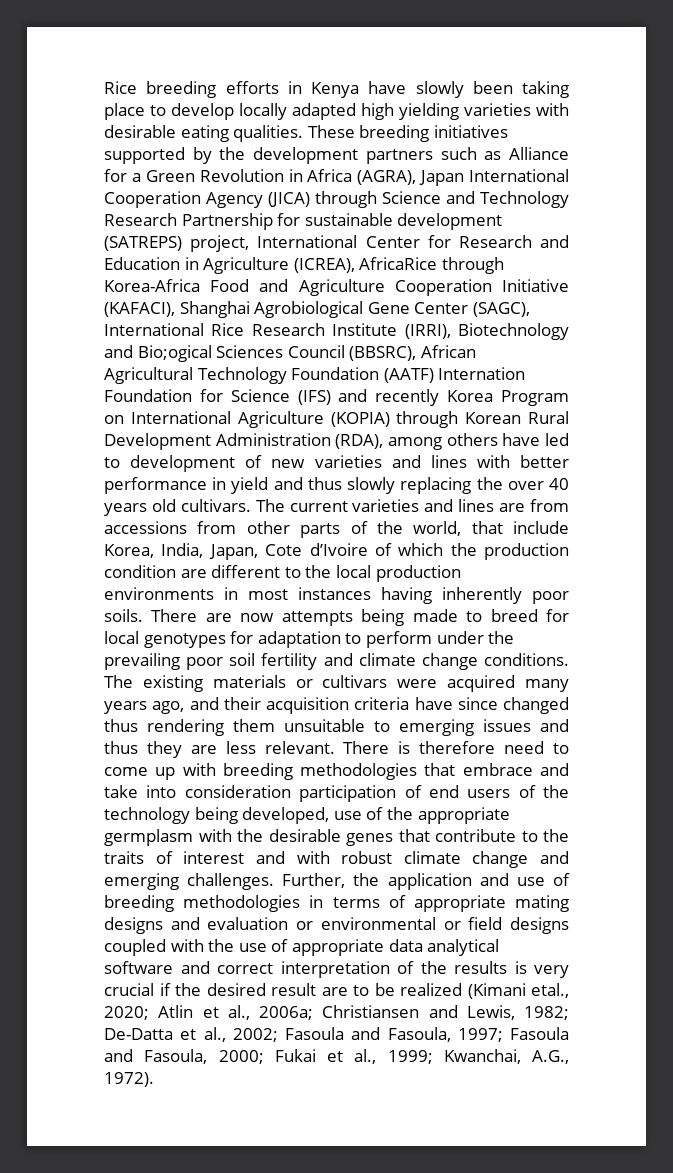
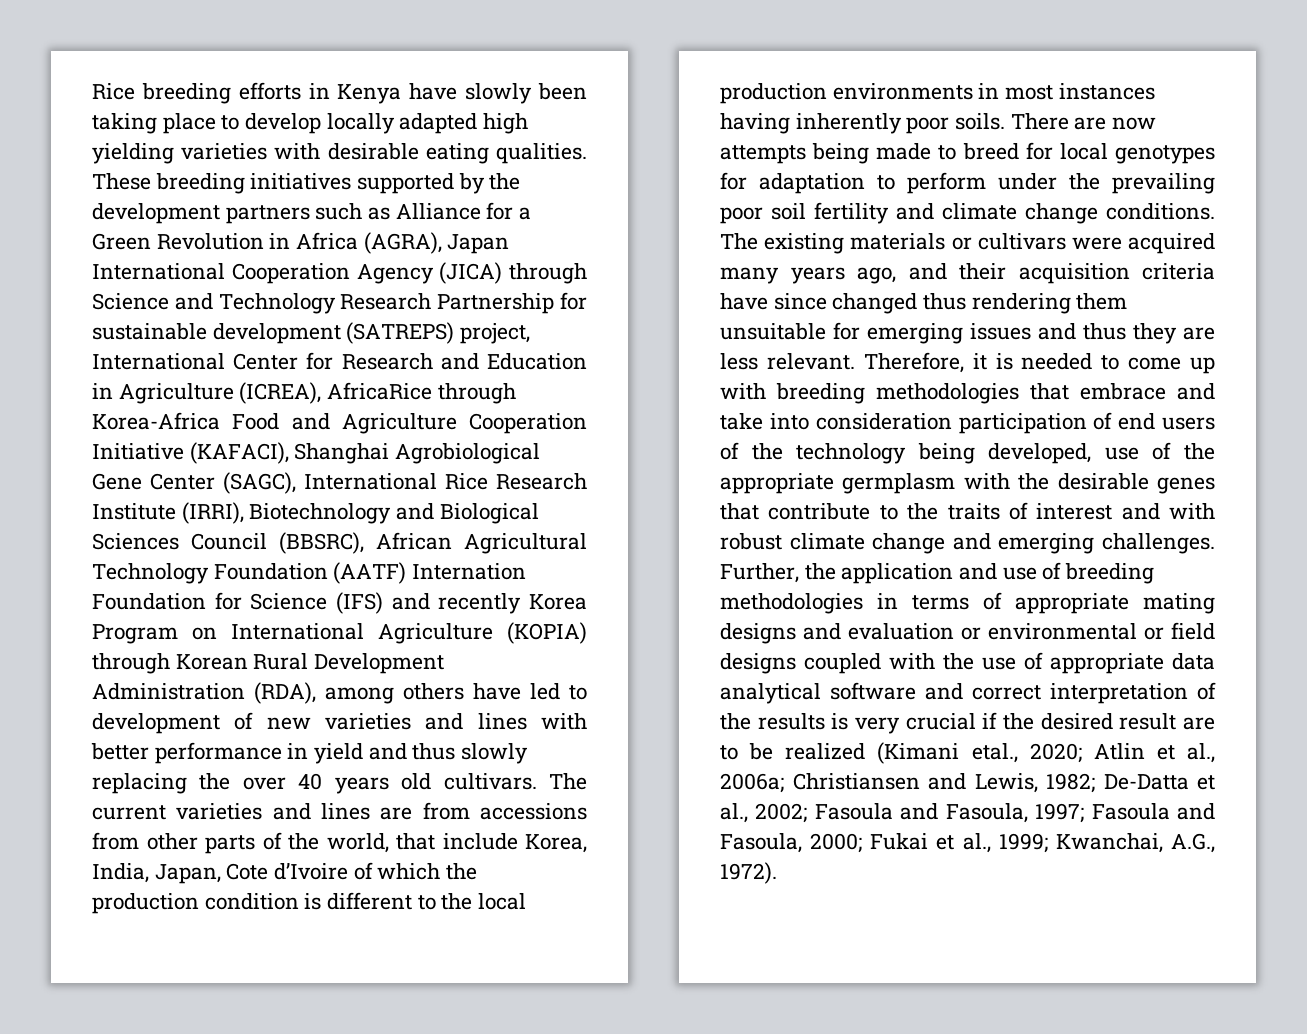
- These breeding initiatives supported by the development partners such as Alliance for a Green Revolution in Africa (AGRA), Japan International Cooperation Agency (JICA) through Science and Technology Research Partnership for sustainable development (SATREPS) project, International Center for Research and Education in Agriculture (ICREA), AfricaRice through Korea-Africa Food and Agriculture Cooperation Initiative (KAFACI), Shanghai Agrobiological Gene Center (SAGC), International Rice Research Institute (IRRI), Biotechnology and Bio;ogical Sciences Council (BBSRC), African Agricultural Technology Foundation (AATF) Internation Foundation for Science (IFS) and recently Korea Program on International Agriculture (KOPIA) through Korean Rural Development Administration (RDA), among others have led to development of new varieties and lines with better performance in yield and thus slowly replacing the over 40 years old cultivars.
+ These breeding initiatives supported by the development partners such as Alliance for a Green Revolution in Africa (AGRA), Japan International Cooperation Agency (JICA) through Science and Technology Research Partnership for sustainable development (SATREPS) project, International Center for Research and Education in Agriculture (ICREA), AfricaRice through Korea-Africa Food and Agriculture Cooperation Initiative (KAFACI), Shanghai Agrobiological Gene Center (SAGC), International Rice Research Institute (IRRI), Biotechnology and Biological Sciences Council (BBSRC), African Agricultural Technology Foundation (AATF) Internation Foundation for Science (IFS) and recently Korea Program on International Agriculture (KOPIA) through Korean Rural Development Administration (RDA), among others have led to development of new varieties and lines with better performance in yield and thus slowly replacing the over 40 years old cultivars.
- The current varieties and lines are from accessions from other parts of the world, that include Korea, India, Japan, Cote d’Ivoire of which the production condition are different to the local production environments in most instances having inherently poor soils.
+ The current varieties and lines are from accessions from other parts of the world, that include Korea, India, Japan, Cote d’Ivoire of which the production condition is different to the local production environments in most instances having inherently poor soils.
- The existing materials or cultivars were acquired many years ago, and their acquisition criteria have since changed thus rendering them unsuitable to emerging issues and thus they are less relevant.
+ The existing materials or cultivars were acquired many years ago, and their acquisition criteria have since changed thus rendering them unsuitable for emerging issues and thus they are less relevant.
- There is therefore need to come up with breeding methodologies that embrace and take into consideration participation of end users of the technology being developed, use of the appropriate germplasm with the desirable genes that contribute to the traits of interest and with robust climate change and emerging challenges.
+ Therefore, it is needed to come up with breeding methodologies that embrace and take into consideration participation of end users of the technology being developed, use of the appropriate germplasm with the desirable genes that contribute to the traits of interest and with robust climate change and emerging challenges.

